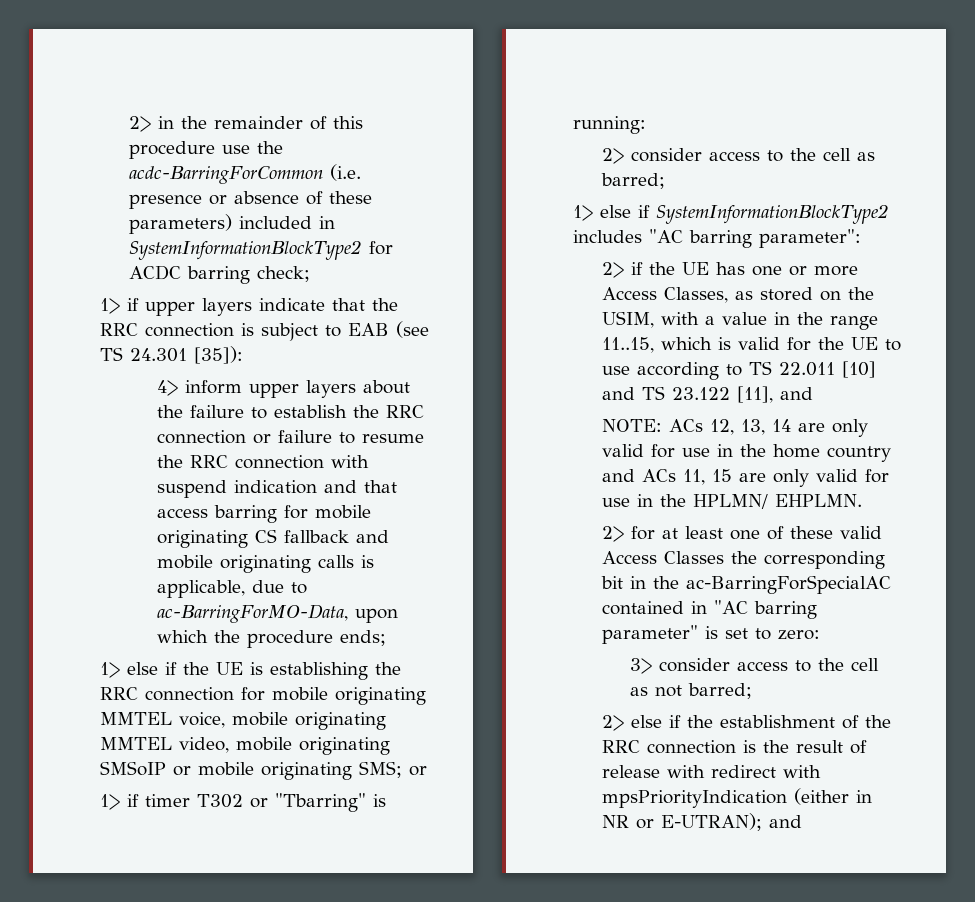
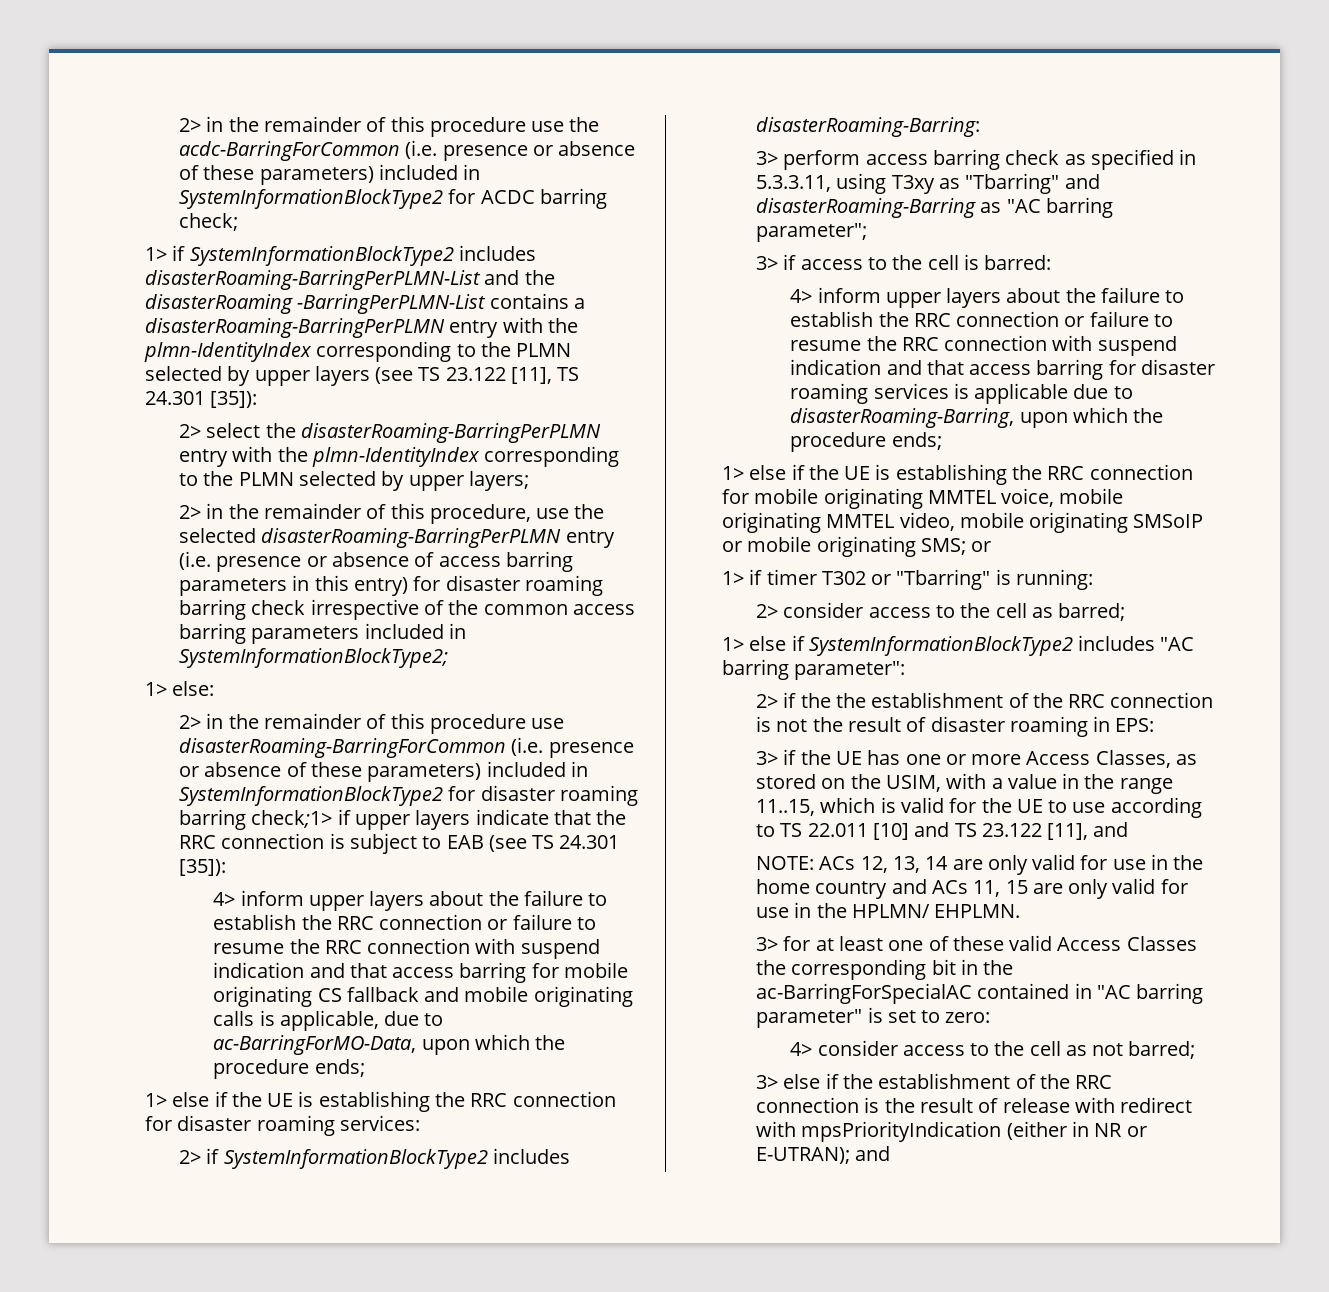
- 1> if upper layers indicate that the RRC connection is subject to EAB (see TS 24.301 [35]):
+ 1> if SystemInformationBlockType2 includes disasterRoaming-BarringPerPLMN-List and the disasterRoaming -BarringPerPLMN-List contains a disasterRoaming-BarringPerPLMN entry with the plmn-IdentityIndex corresponding to the PLMN selected by upper layers (see TS 23.122 [11], TS 24.301 [35]):
+ 2> select the disasterRoaming-BarringPerPLMN entry with the plmn-IdentityIndex corresponding to the PLMN selected by upper layers;
+ 2> in the remainder of this procedure, use the selected disasterRoaming-BarringPerPLMN entry (i.e. presence or absence of access barring parameters in this entry) for disaster roaming barring check irrespective of the common access barring parameters included in SystemInformationBlockType2;
+ 1> else:
+ 2> in the remainder of this procedure use disasterRoaming-BarringForCommon (i.e. presence or absence of these parameters) included in SystemInformationBlockType2 for disaster roaming barring check;1> if upper layers indicate that the RRC connection is subject to EAB (see TS 24.301 [35]):
+ 1> else if the UE is establishing the RRC connection for disaster roaming services:
+ 2> if SystemInformationBlockType2 includes disasterRoaming-Barring:
+ 3> perform access barring check as specified in 5.3.3.11, using T3xy as "Tbarring" and disasterRoaming-Barring as "AC barring parameter";
+ 3> if access to the cell is barred:
+ 4> inform upper layers about the failure to establish the RRC connection or failure to resume the RRC connection with suspend indication and that access barring for disaster roaming services is applicable due to disasterRoaming-Barring, upon which the procedure ends;
- 2> if the UE has one or more Access Classes, as stored on the USIM, with a value in the range 11..15, which is valid for the UE to use according to TS 22.011 [10] and TS 23.122 [11], and
+ 2> if the the establishment of the RRC connection is not the result of disaster roaming in EPS:
+ 3> if the UE has one or more Access Classes, as stored on the USIM, with a value in the range 11..15, which is valid for the UE to use according to TS 22.011 [10] and TS 23.122 [11], and
- 2> for at least one of these valid Access Classes the corresponding bit in the ac-BarringForSpecialAC contained in "AC barring parameter" is set to zero:
+ 3> for at least one of these valid Access Classes the corresponding bit in the ac-BarringForSpecialAC contained in "AC barring parameter" is set to zero:
- 3> consider access to the cell as not barred;
+ 4> consider access to the cell as not barred;
- 2> else if the establishment of the RRC connection is the result of release with redirect with mpsPriorityIndication (either in NR or E-UTRAN); and
+ 3> else if the establishment of the RRC connection is the result of release with redirect with mpsPriorityIndication (either in NR or E-UTRAN); and

